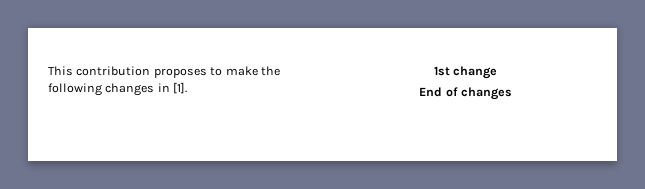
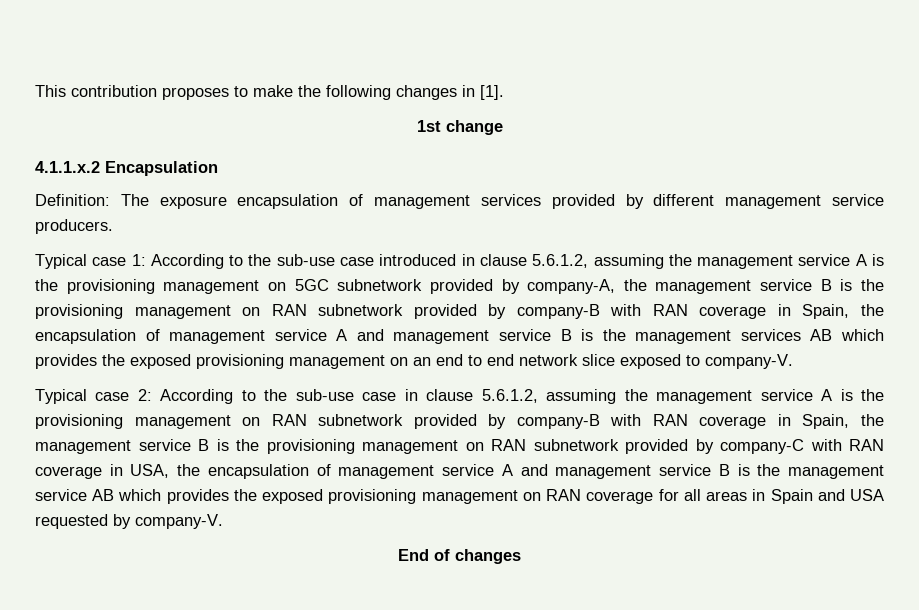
+ 4.1.1.x.2 Encapsulation
+ Definition: The exposure encapsulation of management services provided by different management service producers.
+ Typical case 1: According to the sub-use case introduced in clause 5.6.1.2, assuming the management service A is the provisioning management on 5GC subnetwork provided by company-A, the management service B is the provisioning management on RAN subnetwork provided by company-B with RAN coverage in Spain, the encapsulation of management service A and management service B is the management services AB which provides the exposed provisioning management on an end to end network slice exposed to company-V.
+ Typical case 2: According to the sub-use case in clause 5.6.1.2, assuming the management service A is the provisioning management on RAN subnetwork provided by company-B with RAN coverage in Spain, the management service B is the provisioning management on RAN subnetwork provided by company-C with RAN coverage in USA, the encapsulation of management service A and management service B is the management service AB which provides the exposed provisioning management on RAN coverage for all areas in Spain and USA requested by company-V.

